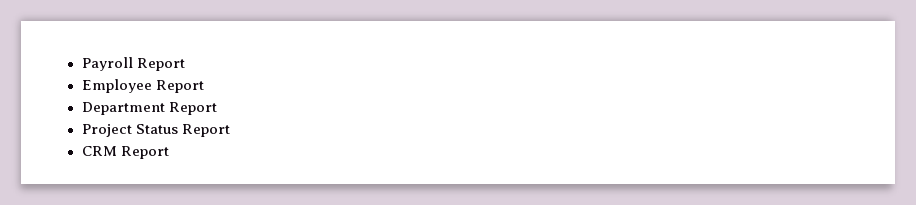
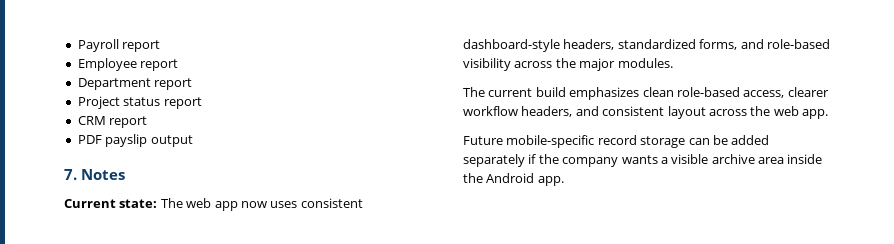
- Payroll Report
+ Payroll report
- Employee Report
+ Employee report
- Department Report
+ Department report
- Project Status Report
+ Project status report
- CRM Report
+ CRM report
+ PDF payslip output
+ 7. Notes
+ Current state: The web app now uses consistent dashboard-style headers, standardized forms, and role-based visibility across the major modules.
+ The current build emphasizes clean role-based access, clearer workflow headers, and consistent layout across the web app.
+ Future mobile-specific record storage can be added separately if the company wants a visible archive area inside the Android app.

